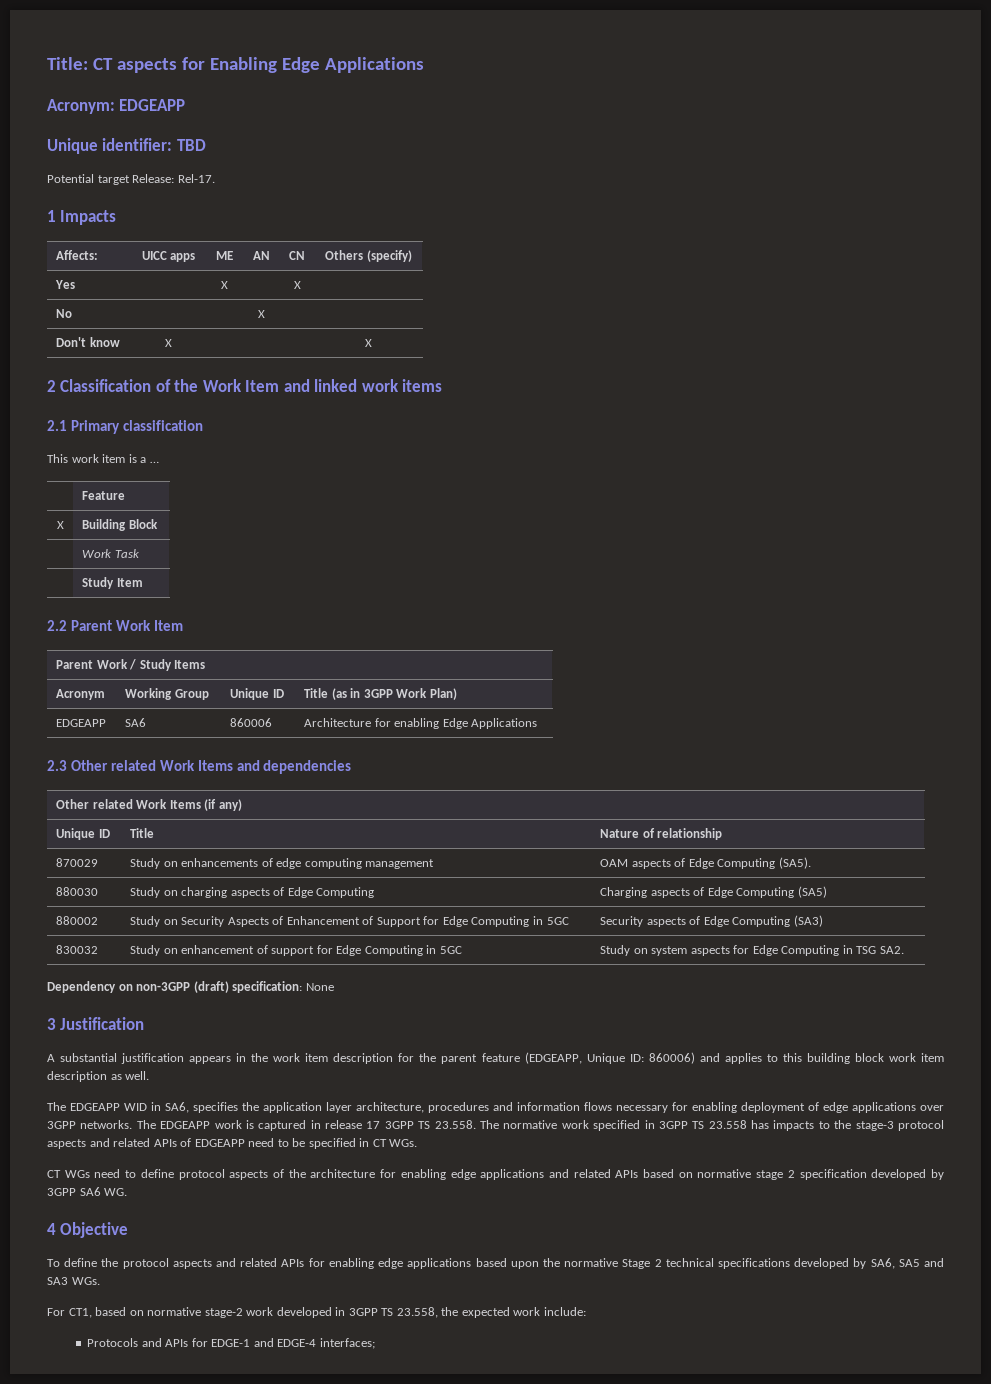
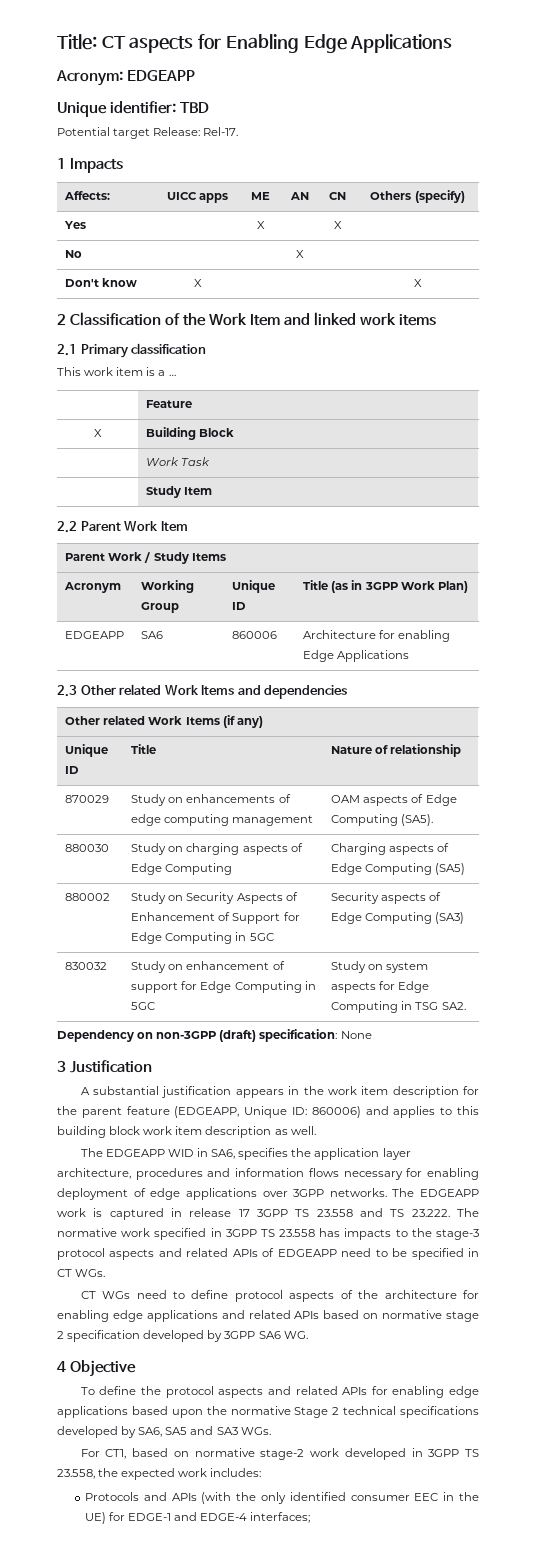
- The EDGEAPP work is captured in release 17 3GPP TS 23.558. The normative work specified in 3GPP TS 23.558 has impacts to the stage-3 protocol aspects and related APIs of EDGEAPP need to be specified in CT WGs.
+ The EDGEAPP work is captured in release 17 3GPP TS 23.558 and TS 23.222. The normative work specified in 3GPP TS 23.558 has impacts to the stage-3 protocol aspects and related APIs of EDGEAPP need to be specified in CT WGs.
- For CT1, based on normative stage-2 work developed in 3GPP TS 23.558, the expected work include:
+ For CT1, based on normative stage-2 work developed in 3GPP TS 23.558, the expected work includes:
- Protocols and APIs for EDGE-1 and EDGE-4 interfaces;
+ Protocols and APIs (with the only identified consumer EEC in the UE) for EDGE-1 and EDGE-4 interfaces;

